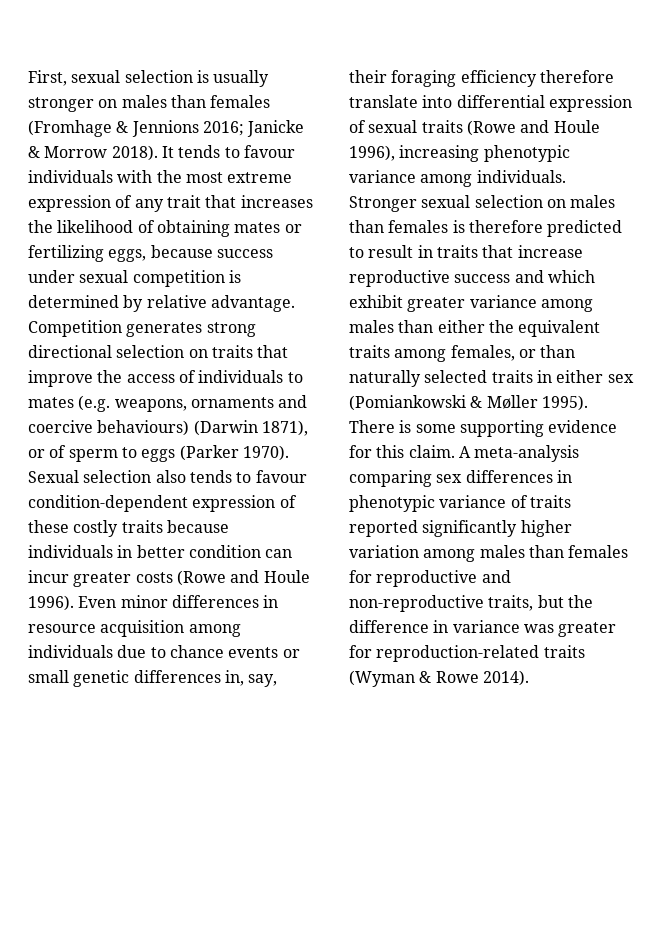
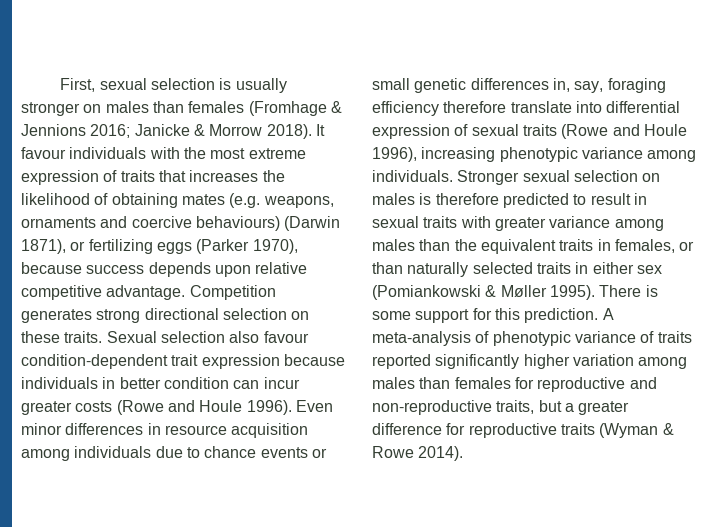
- It tends to favour individuals with the most extreme expression of any trait that increases the likelihood of obtaining mates or fertilizing eggs, because success under sexual competition is determined by relative advantage. Competition generates strong directional selection on traits that improve the access of individuals to mates (e.g. weapons, ornaments and coercive behaviours) (Darwin 1871), or of sperm to eggs (Parker 1970). Sexual selection also tends to favour condition-dependent expression of these costly traits because individuals in better condition can incur greater costs (Rowe and Houle 1996).
+ It favour individuals with the most extreme expression of traits that increases the likelihood of obtaining mates (e.g. weapons, ornaments and coercive behaviours) (Darwin 1871), or fertilizing eggs (Parker 1970), because success depends upon relative competitive advantage. Competition generates strong directional selection on these traits. Sexual selection also favour condition-dependent trait expression because individuals in better condition can incur greater costs (Rowe and Houle 1996).
- Even minor differences in resource acquisition among individuals due to chance events or small genetic differences in, say, their foraging efficiency therefore translate into differential expression of sexual traits (Rowe and Houle 1996), increasing phenotypic variance among individuals.
+ Even minor differences in resource acquisition among individuals due to chance events or small genetic differences in, say, foraging efficiency therefore translate into differential expression of sexual traits (Rowe and Houle 1996), increasing phenotypic variance among individuals.
- Stronger sexual selection on males than females is therefore predicted to result in traits that increase reproductive success and which exhibit greater variance among males than either the equivalent traits among females, or than naturally selected traits in either sex (Pomiankowski & Møller 1995).
+ Stronger sexual selection on males is therefore predicted to result in sexual traits with greater variance among males than the equivalent traits in females, or than naturally selected traits in either sex (Pomiankowski & Møller 1995).
- There is some supporting evidence for this claim.
+ There is some support for this prediction.
- A meta-analysis comparing sex differences in phenotypic variance of traits reported significantly higher variation among males than females for reproductive and non-reproductive traits, but the difference in variance was greater for reproduction-related traits (Wyman & Rowe 2014).
+ A meta-analysis of phenotypic variance of traits reported significantly higher variation among males than females for reproductive and non-reproductive traits, but a greater difference for reproductive traits (Wyman & Rowe 2014).

